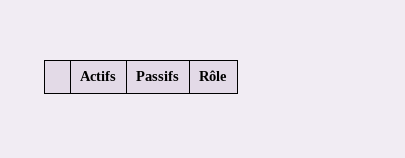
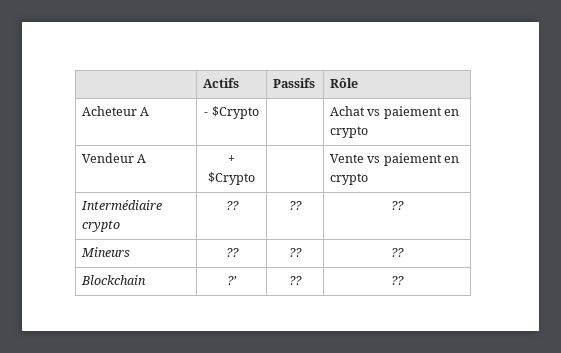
+ Acheteur A | - $Crypto | | Achat vs paiement en crypto
+ Vendeur A | + $Crypto | | Vente vs paiement en crypto
+ Intermédiaire crypto | ?? | ?? | ??
+ Mineurs | ?? | ?? | ??
+ Blockchain | ?’ | ?? | ??

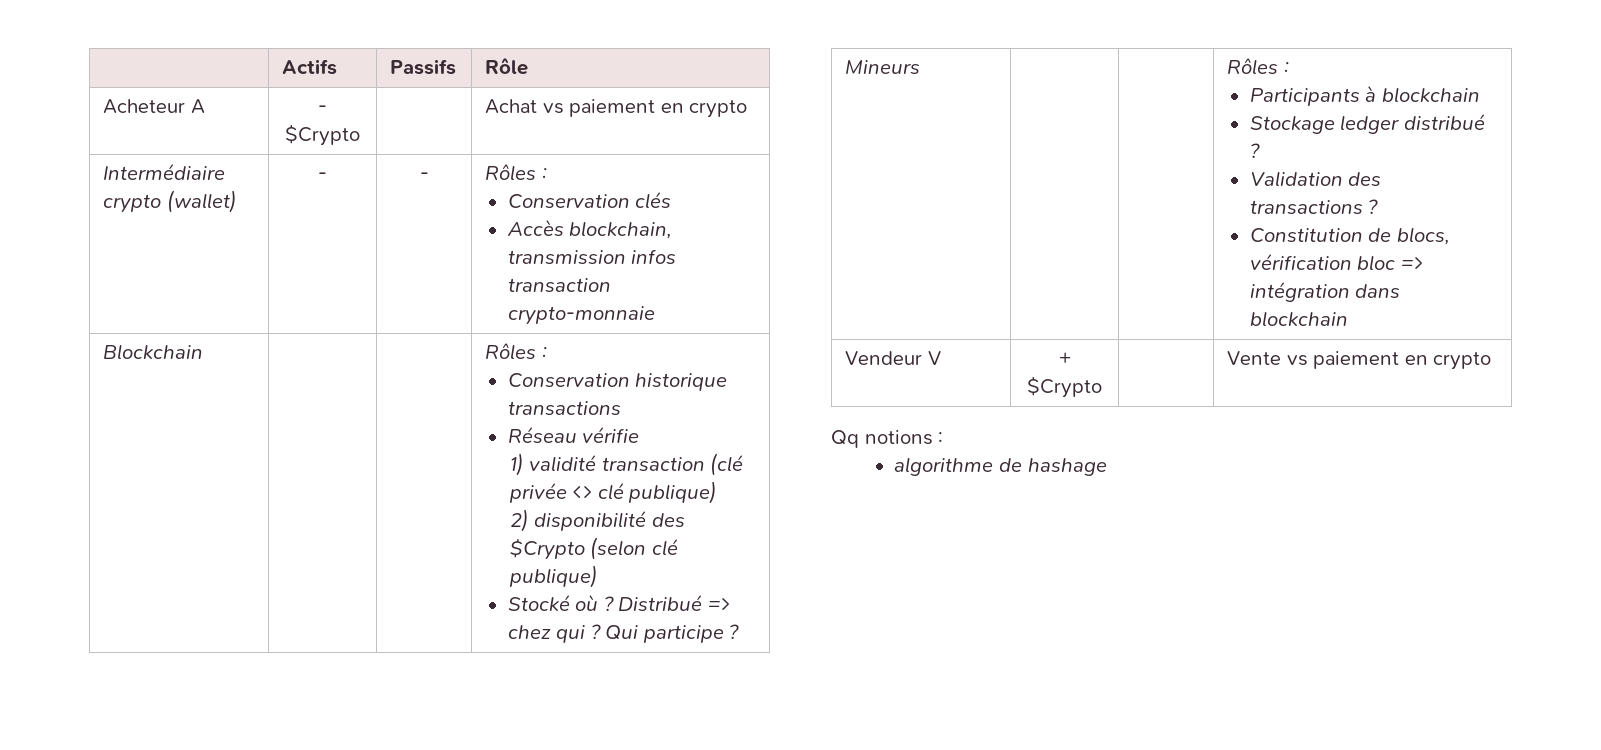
+ Intermédiaire crypto (wallet) | - | - | Rôles :
+ Conservation clés
+ Accès blockchain, transmission infos transaction crypto-monnaie
+ Blockchain | | | Rôles :
+ Conservation historique transactions
+ Réseau vérifie
+ 1) validité transaction (clé privée <> clé publique)
+ 2) disponibilité des $Crypto (selon clé publique)
+ Stocké où ? Distribué => chez qui ? Qui participe ?
+ Mineurs | | | Rôles :
+ Participants à blockchain
+ Stockage ledger distribué ?
+ Validation des transactions ?
+ Constitution de blocs, vérification bloc => intégration dans blockchain
- Vendeur A | + $Crypto | | Vente vs paiement en crypto
+ Vendeur V | + $Crypto | | Vente vs paiement en crypto
- Intermédiaire crypto | ?? | ?? | ??
- Mineurs | ?? | ?? | ??
- Blockchain | ?’ | ?? | ??
+ Qq notions :
+ algorithme de hashage

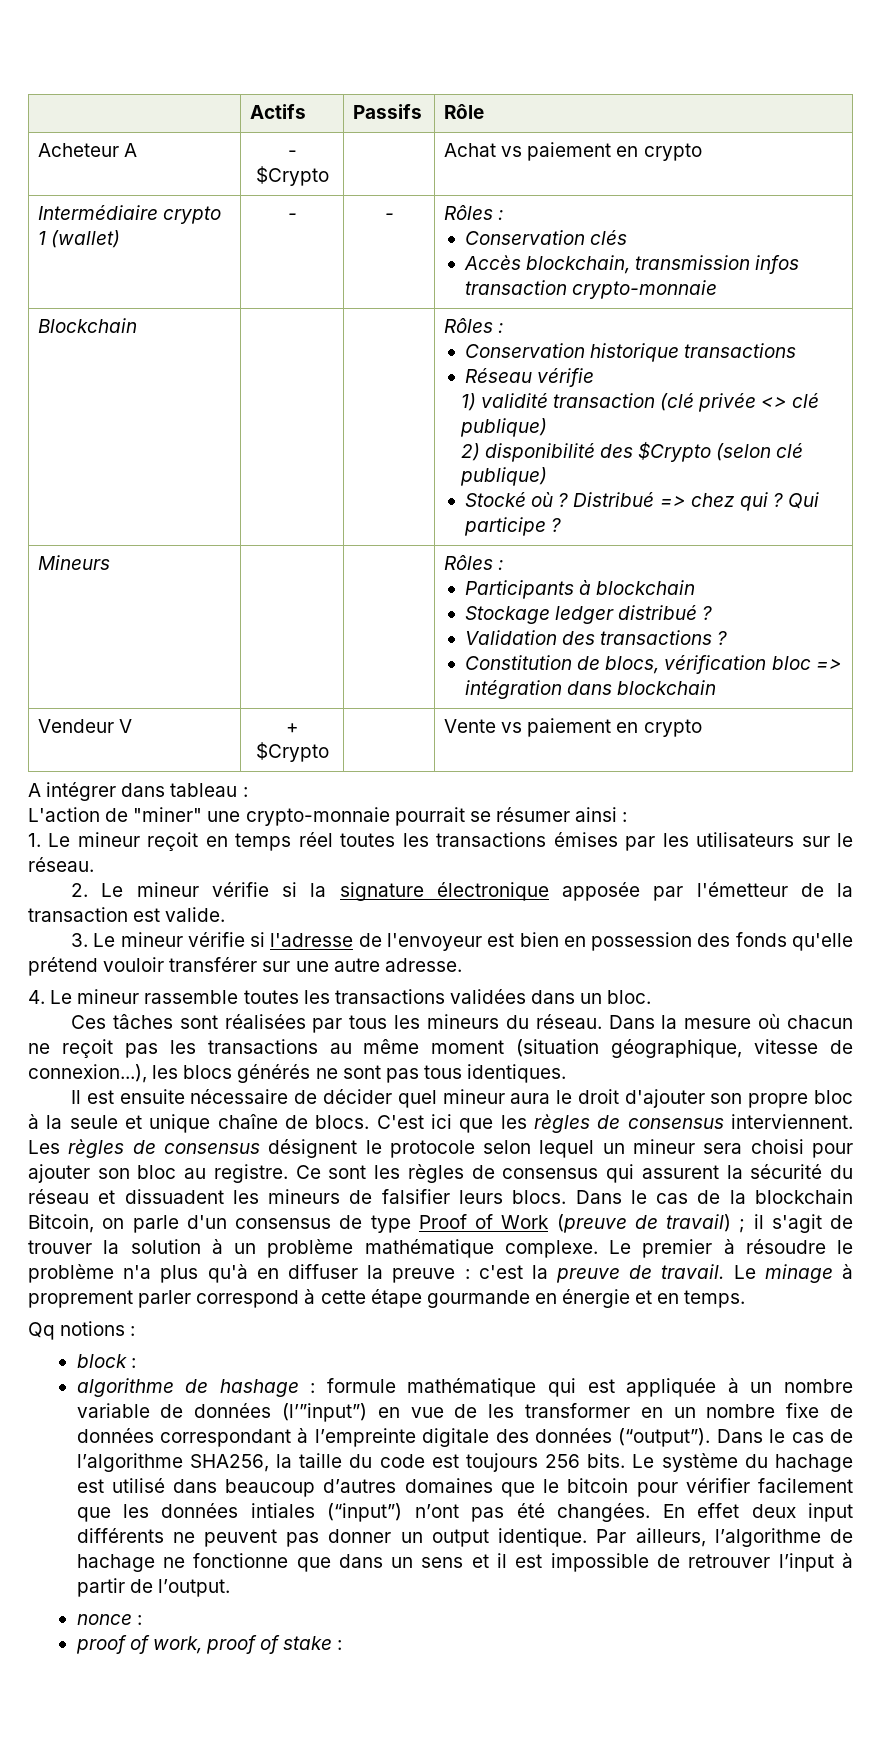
- Intermédiaire crypto (wallet) | - | - | Rôles :
+ Intermédiaire crypto 1 (wallet) | - | - | Rôles :
+ A intégrer dans tableau :
+ L'action de "miner" une crypto-monnaie pourrait se résumer ainsi :
+ 1. Le mineur reçoit en temps réel toutes les transactions émises par les utilisateurs sur le réseau.
+ 2. Le mineur vérifie si la signature électronique apposée par l'émetteur de la transaction est valide.
+ 3. Le mineur vérifie si l'adresse de l'envoyeur est bien en possession des fonds qu'elle prétend vouloir transférer sur une autre adresse.
+ 4. Le mineur rassemble toutes les transactions validées dans un bloc.
+ Ces tâches sont réalisées par tous les mineurs du réseau. Dans la mesure où chacun ne reçoit pas les transactions au même moment (situation géographique, vitesse de connexion...), les blocs générés ne sont pas tous identiques.
+ Il est ensuite nécessaire de décider quel mineur aura le droit d'ajouter son propre bloc à la seule et unique chaîne de blocs. C'est ici que les règles de consensus interviennent. Les règles de consensus désignent le protocole selon lequel un mineur sera choisi pour ajouter son bloc au registre. Ce sont les règles de consensus qui assurent la sécurité du réseau et dissuadent les mineurs de falsifier leurs blocs. Dans le cas de la blockchain Bitcoin, on parle d'un consensus de type Proof of Work (preuve de travail) ; il s'agit de trouver la solution à un problème mathématique complexe. Le premier à résoudre le problème n'a plus qu'à en diffuser la preuve : c'est la preuve de travail. Le minage à proprement parler correspond à cette étape gourmande en énergie et en temps.
+ block :
- algorithme de hashage
+ algorithme de hashage : formule mathématique qui est appliquée à un nombre variable de données (l’”input”) en vue de les transformer en un nombre fixe de données correspondant à l’empreinte digitale des données (“output”). Dans le cas de l’algorithme SHA256, la taille du code est toujours 256 bits. Le système du hachage est utilisé dans beaucoup d’autres domaines que le bitcoin pour vérifier facilement que les données intiales (“input”) n’ont pas été changées. En effet deux input différents ne peuvent pas donner un output identique. Par ailleurs, l’algorithme de hachage ne fonctionne que dans un sens et il est impossible de retrouver l’input à partir de l’output.
+ nonce :
+ proof of work, proof of stake :

